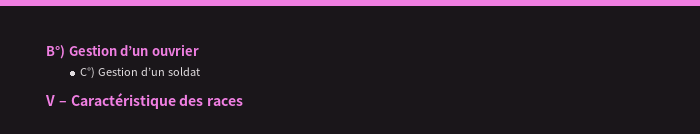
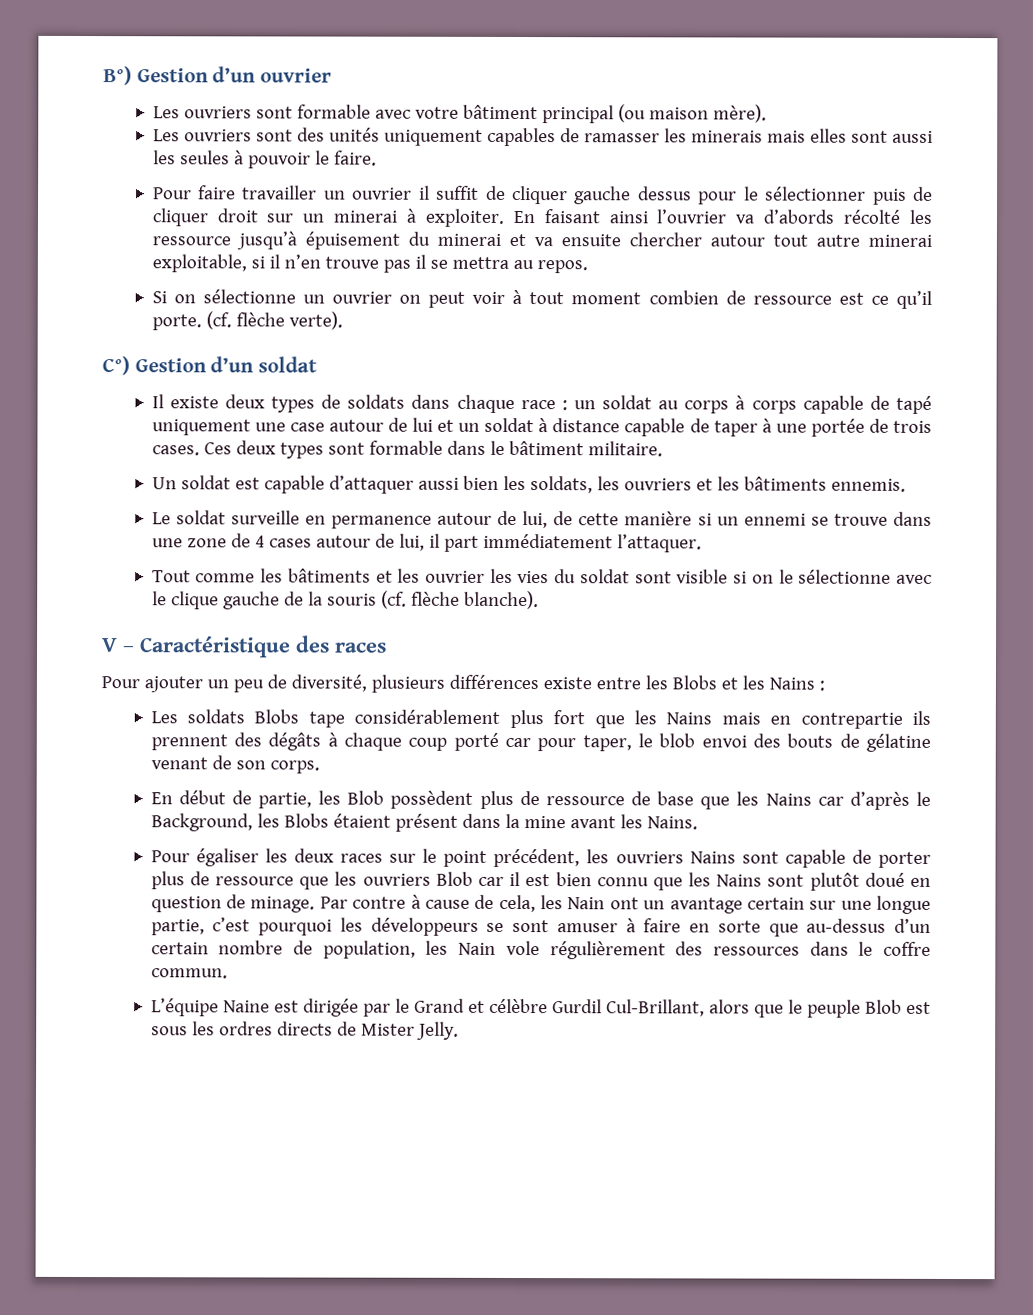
+ Les ouvriers sont formable avec votre bâtiment principal (ou maison mère).
+ Les ouvriers sont des unités uniquement capables de ramasser les minerais mais elles sont aussi les seules à pouvoir le faire.
+ Pour faire travailler un ouvrier il suffit de cliquer gauche dessus pour le sélectionner puis de cliquer droit sur un minerai à exploiter. En faisant ainsi l’ouvrier va d’abords récolté les ressource jusqu’à épuisement du minerai et va ensuite chercher autour tout autre minerai exploitable, si il n’en trouve pas il se mettra au repos.
+ Si on sélectionne un ouvrier on peut voir à tout moment combien de ressource est ce qu’il porte. (cf. flèche verte).
  C°) Gestion d’un soldat
+ Il existe deux types de soldats dans chaque race : un soldat au corps à corps capable de tapé uniquement une case autour de lui et un soldat à distance capable de taper à une portée de trois cases. Ces deux types sont formable dans le bâtiment militaire.
+ Un soldat est capable d’attaquer aussi bien les soldats, les ouvriers et les bâtiments ennemis.
+ Le soldat surveille en permanence autour de lui, de cette manière si un ennemi se trouve dans une zone de 4 cases autour de lui, il part immédiatement l’attaquer.
+ Tout comme les bâtiments et les ouvrier les vies du soldat sont visible si on le sélectionne avec le clique gauche de la souris (cf. flèche blanche).
+ Pour ajouter un peu de diversité, plusieurs différences existe entre les Blobs et les Nains :
+ Les soldats Blobs tape considérablement plus fort que les Nains mais en contrepartie ils prennent des dégâts à chaque coup porté car pour taper, le blob envoi des bouts de gélatine venant de son corps.
+ En début de partie, les Blob possèdent plus de ressource de base que les Nains car d’après le Background, les Blobs étaient présent dans la mine avant les Nains.
+ Pour égaliser les deux races sur le point précédent, les ouvriers Nains sont capable de porter plus de ressource que les ouvriers Blob car il est bien connu que les Nains sont plutôt doué en question de minage. Par contre à cause de cela, les Nain ont un avantage certain sur une longue partie, c’est pourquoi les développeurs se sont amuser à faire en sorte que au-dessus d’un certain nombre de population, les Nain vole régulièrement des ressources dans le coffre commun.
+ L’équipe Naine est dirigée par le Grand et célèbre Gurdil Cul-Brillant, alors que le peuple Blob est sous les ordres directs de Mister Jelly.

